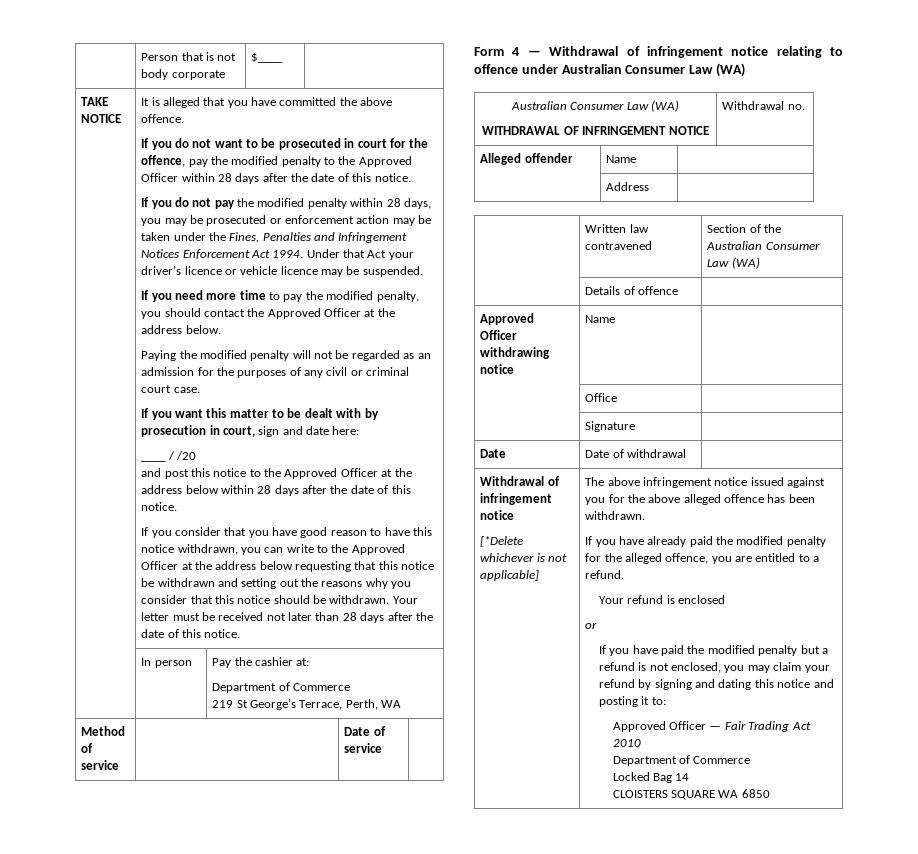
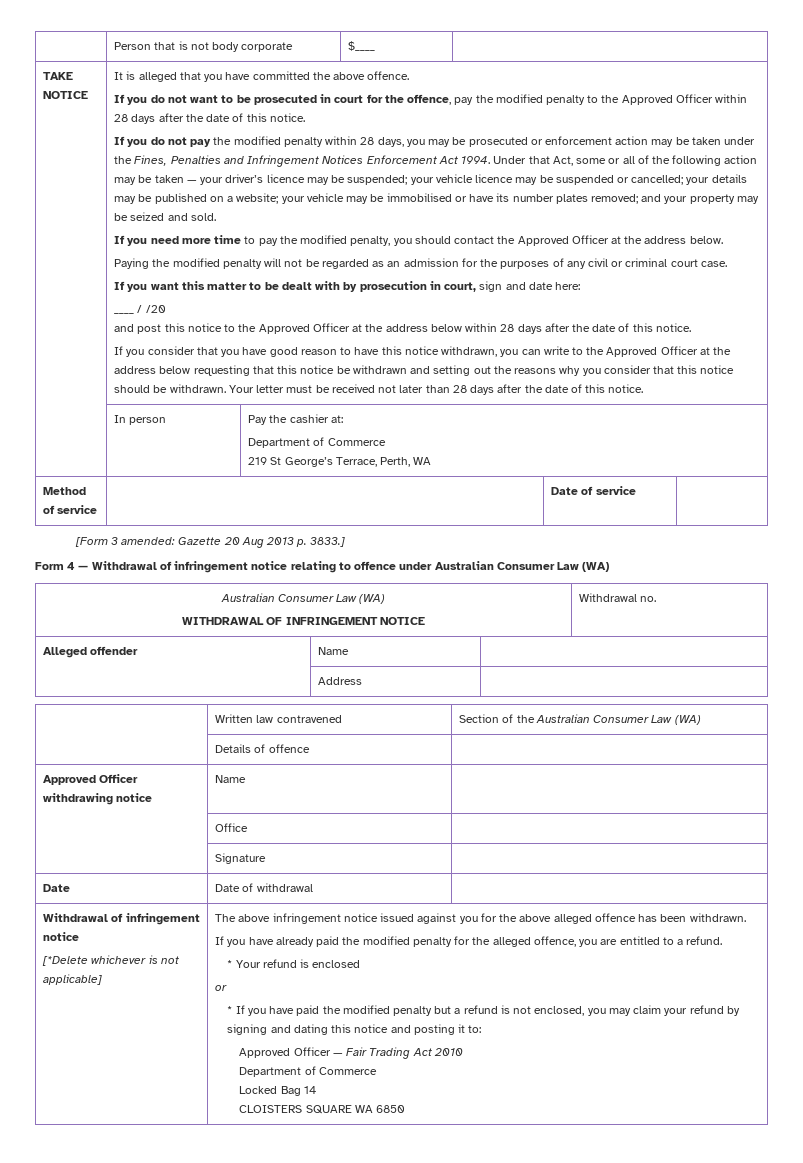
- Under that Act your driver’s licence or vehicle licence may be suspended.
+ Under that Act, some or all of the following action may be taken — your driver’s licence may be suspended; your vehicle licence may be suspended or cancelled; your details may be published on a website; your vehicle may be immobilised or have its number plates removed; and your property may be seized and sold.
+ [Form 3 amended: Gazette 20 Aug 2013 p. 3833.]
- Your refund is enclosed
+ * Your refund is enclosed
- If you have paid the modified penalty but a refund is not enclosed, you may claim your refund by signing and dating this notice and posting it to:
+ * If you have paid the modified penalty but a refund is not enclosed, you may claim your refund by signing and dating this notice and posting it to:

